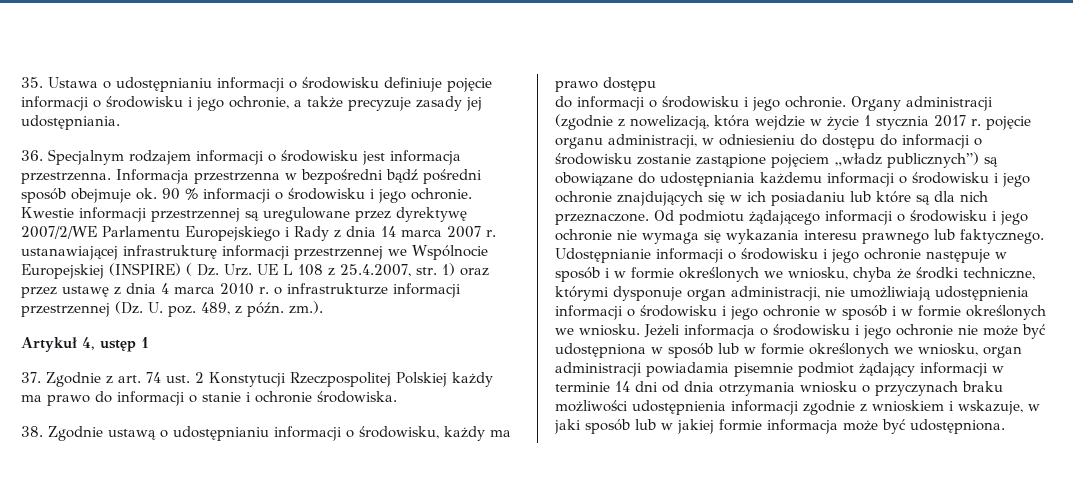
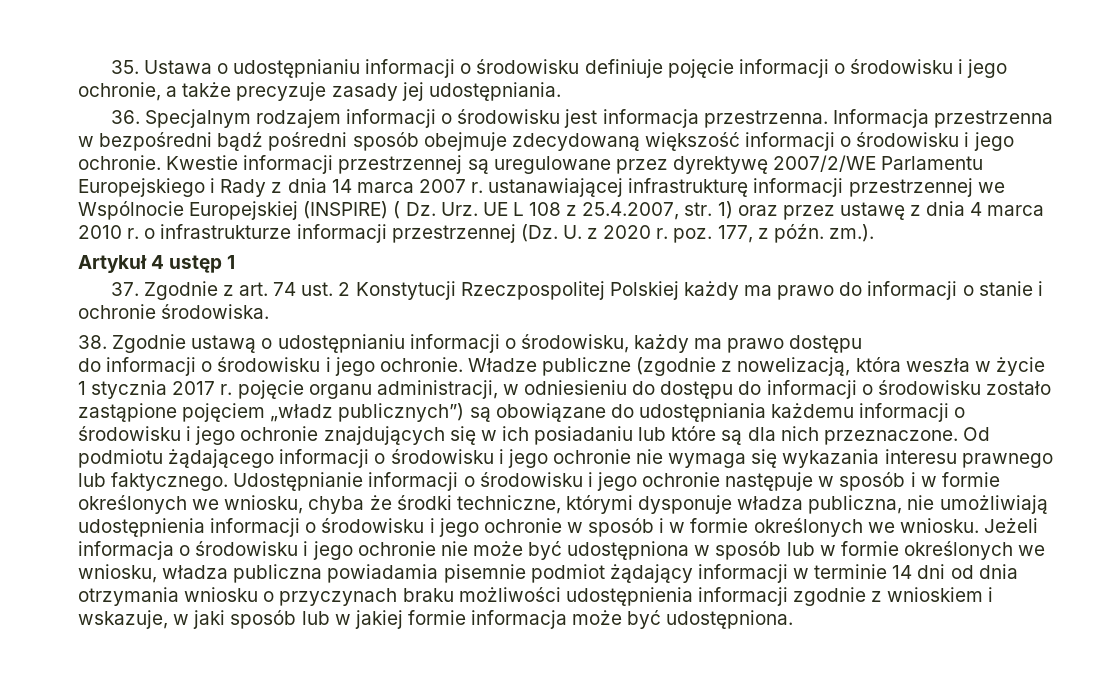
- Informacja przestrzenna w bezpośredni bądź pośredni sposób obejmuje ok. 90 % informacji o środowisku i jego ochronie.
+ Informacja przestrzenna w bezpośredni bądź pośredni sposób obejmuje zdecydowaną większość informacji o środowisku i jego ochronie.
- Kwestie informacji przestrzennej są uregulowane przez dyrektywę 2007/2/WE Parlamentu Europejskiego i Rady z dnia 14 marca 2007 r. ustanawiającej infrastrukturę informacji przestrzennej we Wspólnocie Europejskiej (INSPIRE) ( Dz. Urz. UE L 108 z 25.4.2007, str. 1) oraz przez ustawę z dnia 4 marca 2010 r. o infrastrukturze informacji przestrzennej (Dz. U. poz. 489, z późn. zm.).
+ Kwestie informacji przestrzennej są uregulowane przez dyrektywę 2007/2/WE Parlamentu Europejskiego i Rady z dnia 14 marca 2007 r. ustanawiającej infrastrukturę informacji przestrzennej we Wspólnocie Europejskiej (INSPIRE) ( Dz. Urz. UE L 108 z 25.4.2007, str. 1) oraz przez ustawę z dnia 4 marca 2010 r. o infrastrukturze informacji przestrzennej (Dz. U. z 2020 r. poz. 177, z późn. zm.).
- Artykuł 4, ustęp 1
+ Artykuł 4 ustęp 1
- Organy administracji (zgodnie z nowelizacją, która wejdzie w życie 1 stycznia 2017 r. pojęcie organu administracji, w odniesieniu do dostępu do informacji o środowisku zostanie zastąpione pojęciem „władz publicznych”) są obowiązane do udostępniania każdemu informacji o środowisku i jego ochronie znajdujących się w ich posiadaniu lub które są dla nich przeznaczone.
+ Władze publiczne (zgodnie z nowelizacją, która weszła w życie 1 stycznia 2017 r. pojęcie organu administracji, w odniesieniu do dostępu do informacji o środowisku zostało zastąpione pojęciem „władz publicznych”) są obowiązane do udostępniania każdemu informacji o środowisku i jego ochronie znajdujących się w ich posiadaniu lub które są dla nich przeznaczone.
- Udostępnianie informacji o środowisku i jego ochronie następuje w sposób i w formie określonych we wniosku, chyba że środki techniczne, którymi dysponuje organ administracji, nie umożliwiają udostępnienia informacji o środowisku i jego ochronie w sposób i w formie określonych we wniosku.
+ Udostępnianie informacji o środowisku i jego ochronie następuje w sposób i w formie określonych we wniosku, chyba że środki techniczne, którymi dysponuje władza publiczna, nie umożliwiają udostępnienia informacji o środowisku i jego ochronie w sposób i w formie określonych we wniosku.
- Jeżeli informacja o środowisku i jego ochronie nie może być udostępniona w sposób lub w formie określonych we wniosku, organ administracji powiadamia pisemnie podmiot żądający informacji w terminie 14 dni od dnia otrzymania wniosku o przyczynach braku możliwości udostępnienia informacji zgodnie z wnioskiem i wskazuje, w jaki sposób lub w jakiej formie informacja może być udostępniona.
+ Jeżeli informacja o środowisku i jego ochronie nie może być udostępniona w sposób lub w formie określonych we wniosku, władza publiczna powiadamia pisemnie podmiot żądający informacji w terminie 14 dni od dnia otrzymania wniosku o przyczynach braku możliwości udostępnienia informacji zgodnie z wnioskiem i wskazuje, w jaki sposób lub w jakiej formie informacja może być udostępniona.

